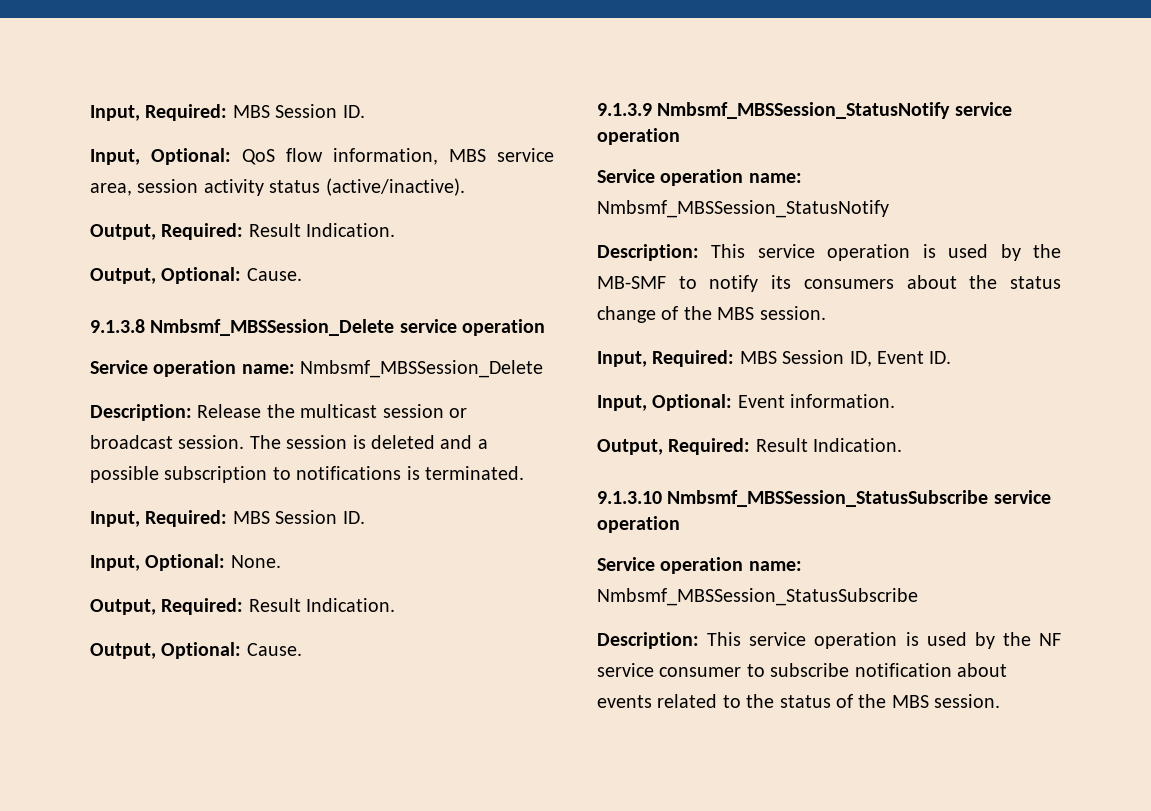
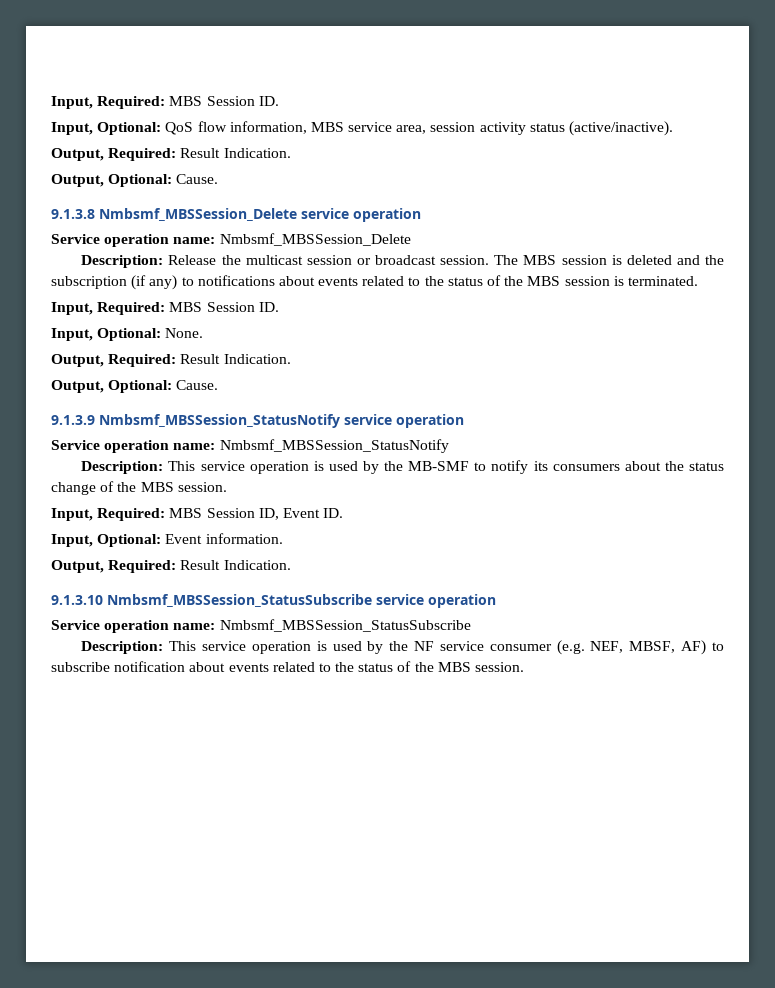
- The session is deleted and a possible subscription to notifications is terminated.
+ The MBS session is deleted and the subscription (if any) to notifications about events related to the status of the MBS session is terminated.
- Description: This service operation is used by the NF service consumer to subscribe notification about events related to the status of the MBS session.
+ Description: This service operation is used by the NF service consumer (e.g. NEF, MBSF, AF) to subscribe notification about events related to the status of the MBS session.

